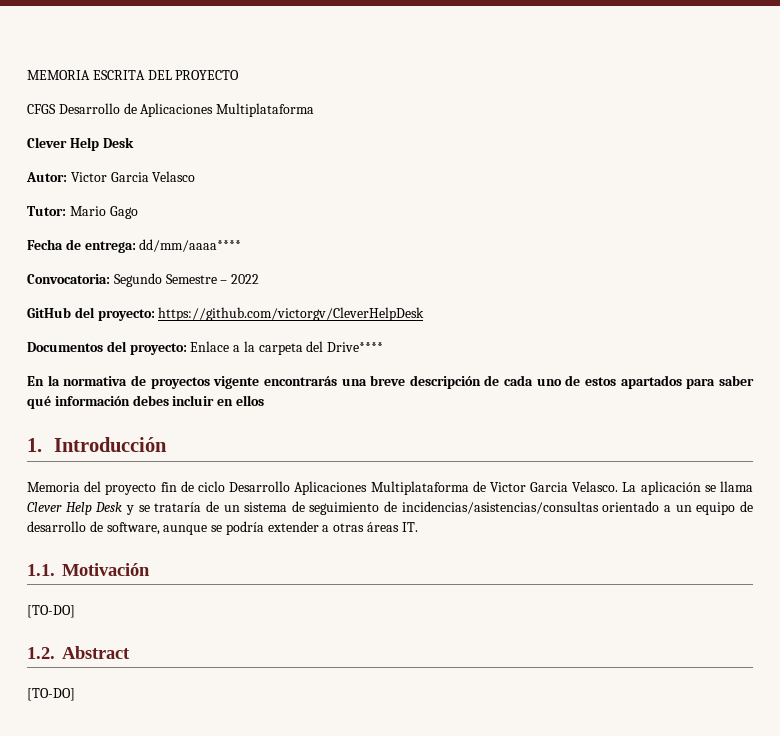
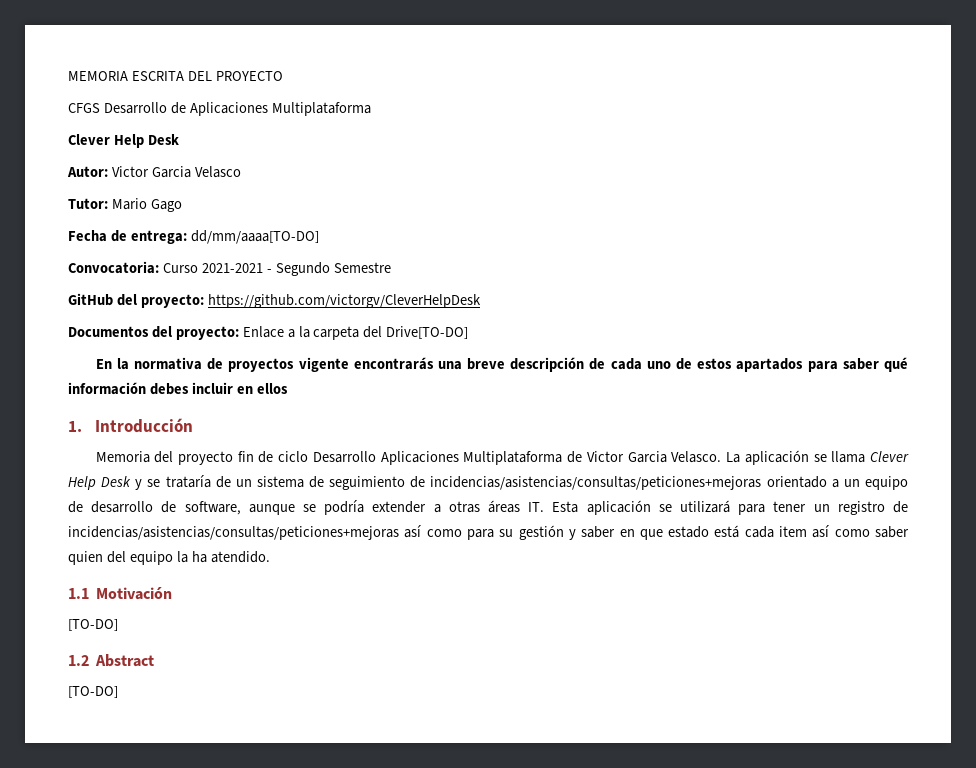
- Fecha de entrega: dd/mm/aaaa****
+ Fecha de entrega: dd/mm/aaaa[TO-DO]
- Convocatoria: Segundo Semestre – 2022
+ Convocatoria: Curso 2021-2021 - Segundo Semestre
- Documentos del proyecto: Enlace a la carpeta del Drive****
+ Documentos del proyecto: Enlace a la carpeta del Drive[TO-DO]
- La aplicación se llama Clever Help Desk y se trataría de un sistema de seguimiento de incidencias/asistencias/consultas orientado a un equipo de desarrollo de software, aunque se podría extender a otras áreas IT.
- 1.1. Motivación
+ La aplicación se llama Clever Help Desk y se trataría de un sistema de seguimiento de incidencias/asistencias/consultas/peticiones+mejoras orientado a un equipo de desarrollo de software, aunque se podría extender a otras áreas IT. Esta aplicación se utilizará para tener un registro de incidencias/asistencias/consultas/peticiones+mejoras así como para su gestión y saber en que estado está cada item así como saber quien del equipo la ha atendido.
+ 1.1 Motivación
- 1.2. Abstract
+ 1.2 Abstract

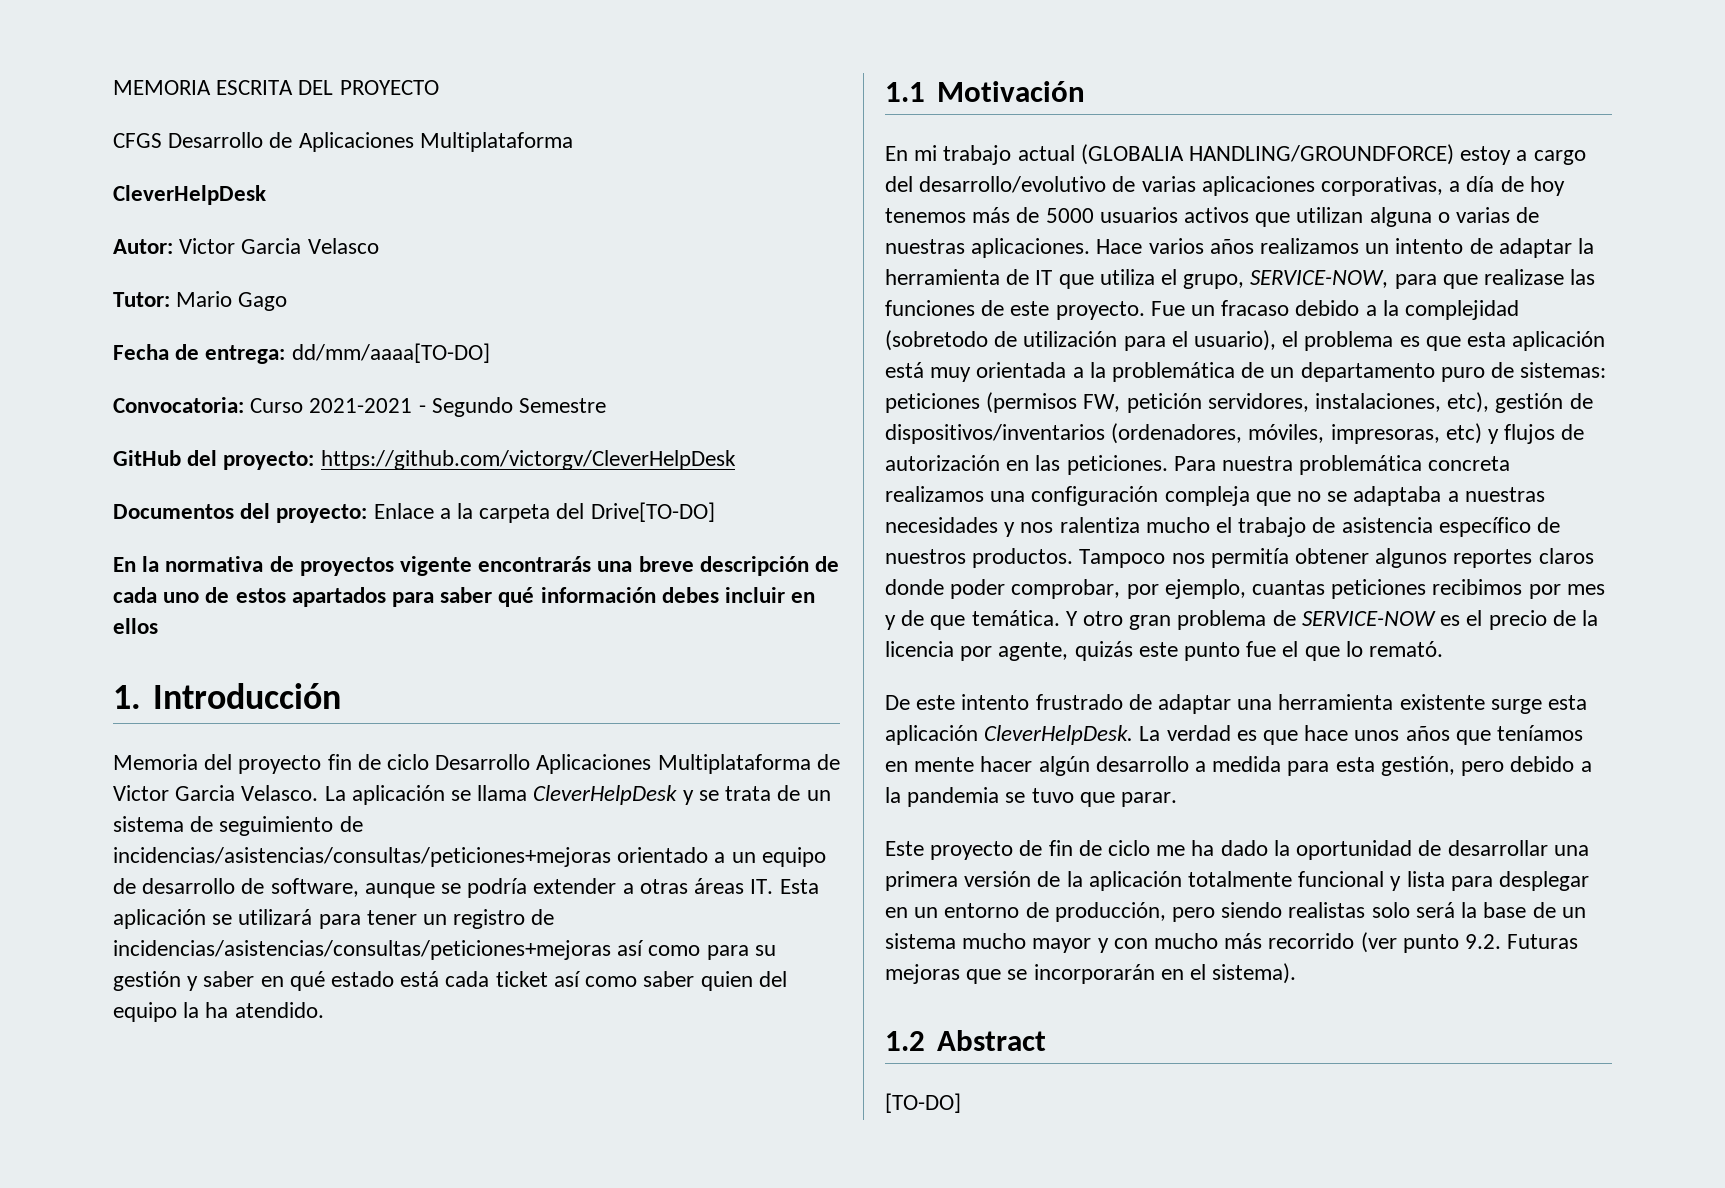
  CFGS Desarrollo de Aplicaciones Multiplataforma
- Clever Help Desk
+ CleverHelpDesk
- La aplicación se llama Clever Help Desk y se trataría de un sistema de seguimiento de incidencias/asistencias/consultas/peticiones+mejoras orientado a un equipo de desarrollo de software, aunque se podría extender a otras áreas IT. Esta aplicación se utilizará para tener un registro de incidencias/asistencias/consultas/peticiones+mejoras así como para su gestión y saber en que estado está cada item así como saber quien del equipo la ha atendido.
+ La aplicación se llama CleverHelpDesk y se trata de un sistema de seguimiento de incidencias/asistencias/consultas/peticiones+mejoras orientado a un equipo de desarrollo de software, aunque se podría extender a otras áreas IT. Esta aplicación se utilizará para tener un registro de incidencias/asistencias/consultas/peticiones+mejoras así como para su gestión y saber en qué estado está cada ticket así como saber quien del equipo la ha atendido.
  1.1 Motivación
- [TO-DO]
+ En mi trabajo actual (GLOBALIA HANDLING/GROUNDFORCE) estoy a cargo del desarrollo/evolutivo de varias aplicaciones corporativas, a día de hoy tenemos más de 5000 usuarios activos que utilizan alguna o varias de nuestras aplicaciones. Hace varios años realizamos un intento de adaptar la herramienta de IT que utiliza el grupo, SERVICE-NOW, para que realizase las funciones de este proyecto. Fue un fracaso debido a la complejidad (sobretodo de utilización para el usuario), el problema es que esta aplicación está muy orientada a la problemática de un departamento puro de sistemas: peticiones (permisos FW, petición servidores, instalaciones, etc), gestión de dispositivos/inventarios (ordenadores, móviles, impresoras, etc) y flujos de autorización en las peticiones. Para nuestra problemática concreta realizamos una configuración compleja que no se adaptaba a nuestras necesidades y nos ralentiza mucho el trabajo de asistencia específico de nuestros productos. Tampoco nos permitía obtener algunos reportes claros donde poder comprobar, por ejemplo, cuantas peticiones recibimos por mes y de que temática. Y otro gran problema de SERVICE-NOW es el precio de la licencia por agente, quizás este punto fue el que lo remató.
+ De este intento frustrado de adaptar una herramienta existente surge esta aplicación CleverHelpDesk. La verdad es que hace unos años que teníamos en mente hacer algún desarrollo a medida para esta gestión, pero debido a la pandemia se tuvo que parar.
+ Este proyecto de fin de ciclo me ha dado la oportunidad de desarrollar una primera versión de la aplicación totalmente funcional y lista para desplegar en un entorno de producción, pero siendo realistas solo será la base de un sistema mucho mayor y con mucho más recorrido (ver punto 9.2. Futuras mejoras que se incorporarán en el sistema).

